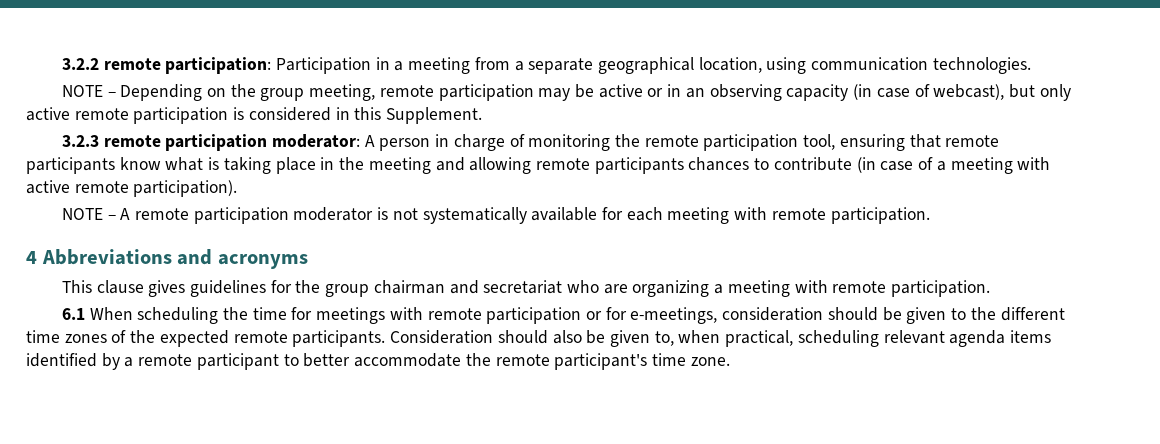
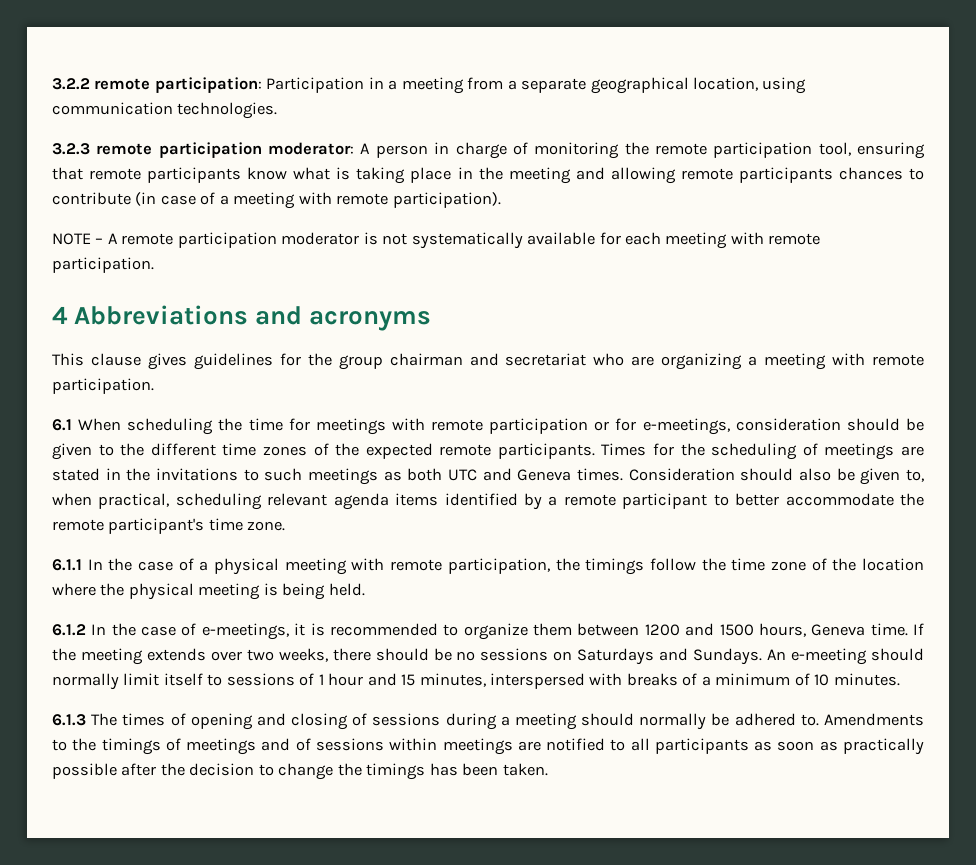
- NOTE – Depending on the group meeting, remote participation may be active or in an observing capacity (in case of webcast), but only active remote participation is considered in this Supplement.
- 3.2.3 remote participation moderator: A person in charge of monitoring the remote participation tool, ensuring that remote participants know what is taking place in the meeting and allowing remote participants chances to contribute (in case of a meeting with active remote participation).
+ 3.2.3 remote participation moderator: A person in charge of monitoring the remote participation tool, ensuring that remote participants know what is taking place in the meeting and allowing remote participants chances to contribute (in case of a meeting with remote participation).
+ Times for the scheduling of meetings are stated in the invitations to such meetings as both UTC and Geneva times.
+ 6.1.1 In the case of a physical meeting with remote participation, the timings follow the time zone of the location where the physical meeting is being held.
+ 6.1.2 In the case of e-meetings, it is recommended to organize them between 1200 and 1500 hours, Geneva time. If the meeting extends over two weeks, there should be no sessions on Saturdays and Sundays. An e-meeting should normally limit itself to sessions of 1 hour and 15 minutes, interspersed with breaks of a minimum of 10 minutes.
+ 6.1.3 The times of opening and closing of sessions during a meeting should normally be adhered to. Amendments to the timings of meetings and of sessions within meetings are notified to all participants as soon as practically possible after the decision to change the timings has been taken.

